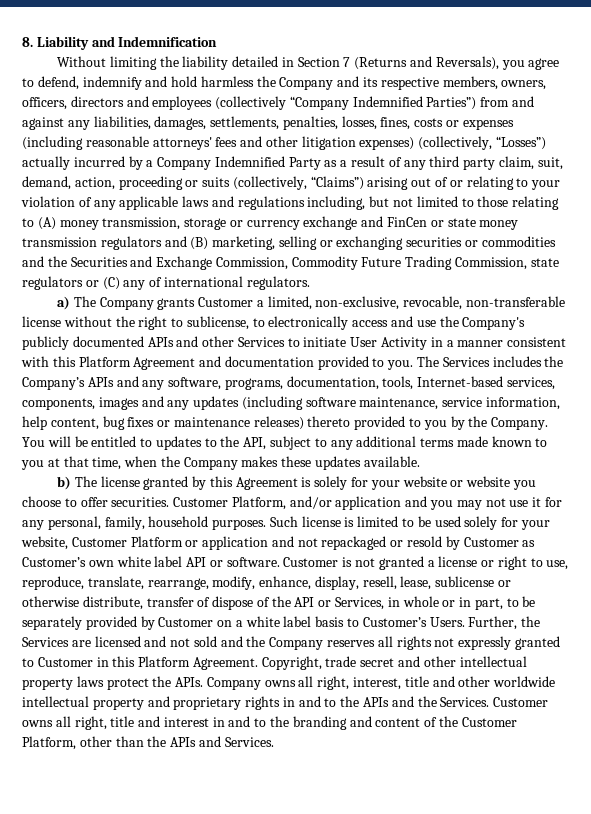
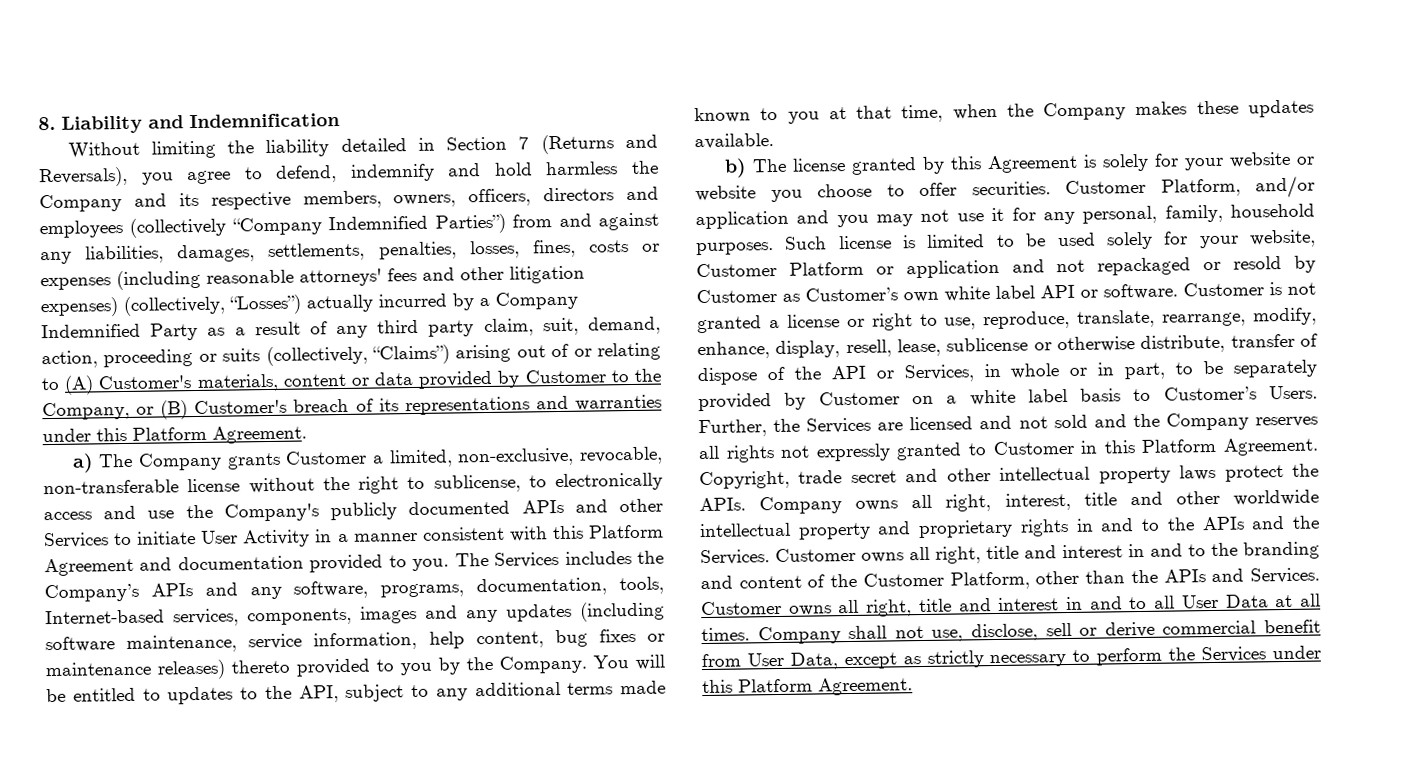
- Without limiting the liability detailed in Section 7 (Returns and Reversals), you agree to defend, indemnify and hold harmless the Company and its respective members, owners, officers, directors and employees (collectively “Company Indemnified Parties”) from and against any liabilities, damages, settlements, penalties, losses, fines, costs or expenses (including reasonable attorneys' fees and other litigation expenses) (collectively, “Losses”) actually incurred by a Company Indemnified Party as a result of any third party claim, suit, demand, action, proceeding or suits (collectively, “Claims”) arising out of or relating to your violation of any applicable laws and regulations including, but not limited to those relating to (A) money transmission, storage or currency exchange and FinCen or state money transmission regulators and (B) marketing, selling or exchanging securities or commodities and the Securities and Exchange Commission, Commodity Future Trading Commission, state regulators or (C) any of international regulators.
+ Without limiting the liability detailed in Section 7 (Returns and Reversals), you agree to defend, indemnify and hold harmless the Company and its respective members, owners, officers, directors and employees (collectively “Company Indemnified Parties”) from and against any liabilities, damages, settlements, penalties, losses, fines, costs or expenses (including reasonable attorneys' fees and other litigation expenses) (collectively, “Losses”) actually incurred by a Company Indemnified Party as a result of any third party claim, suit, demand, action, proceeding or suits (collectively, “Claims”) arising out of or relating to (A) Customer's materials, content or data provided by Customer to the Company, or (B) Customer's breach of its representations and warranties under this Platform Agreement.
+ Customer owns all right, title and interest in and to all User Data at all times. Company shall not use, disclose, sell or derive commercial benefit from User Data, except as strictly necessary to perform the Services under this Platform Agreement.

